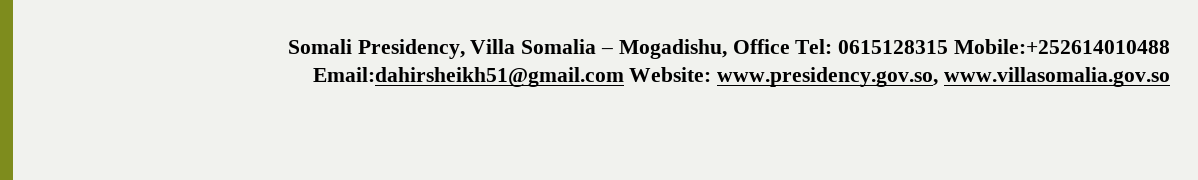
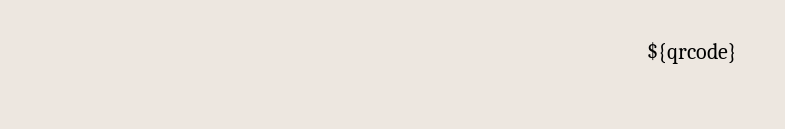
- Somali Presidency, Villa Somalia – Mogadishu, Office Tel: 0615128315 Mobile:+252614010488 Email:dahirsheikh51@gmail.com Website: www.presidency.gov.so, www.villasomalia.gov.so
+ ${qrcode}

